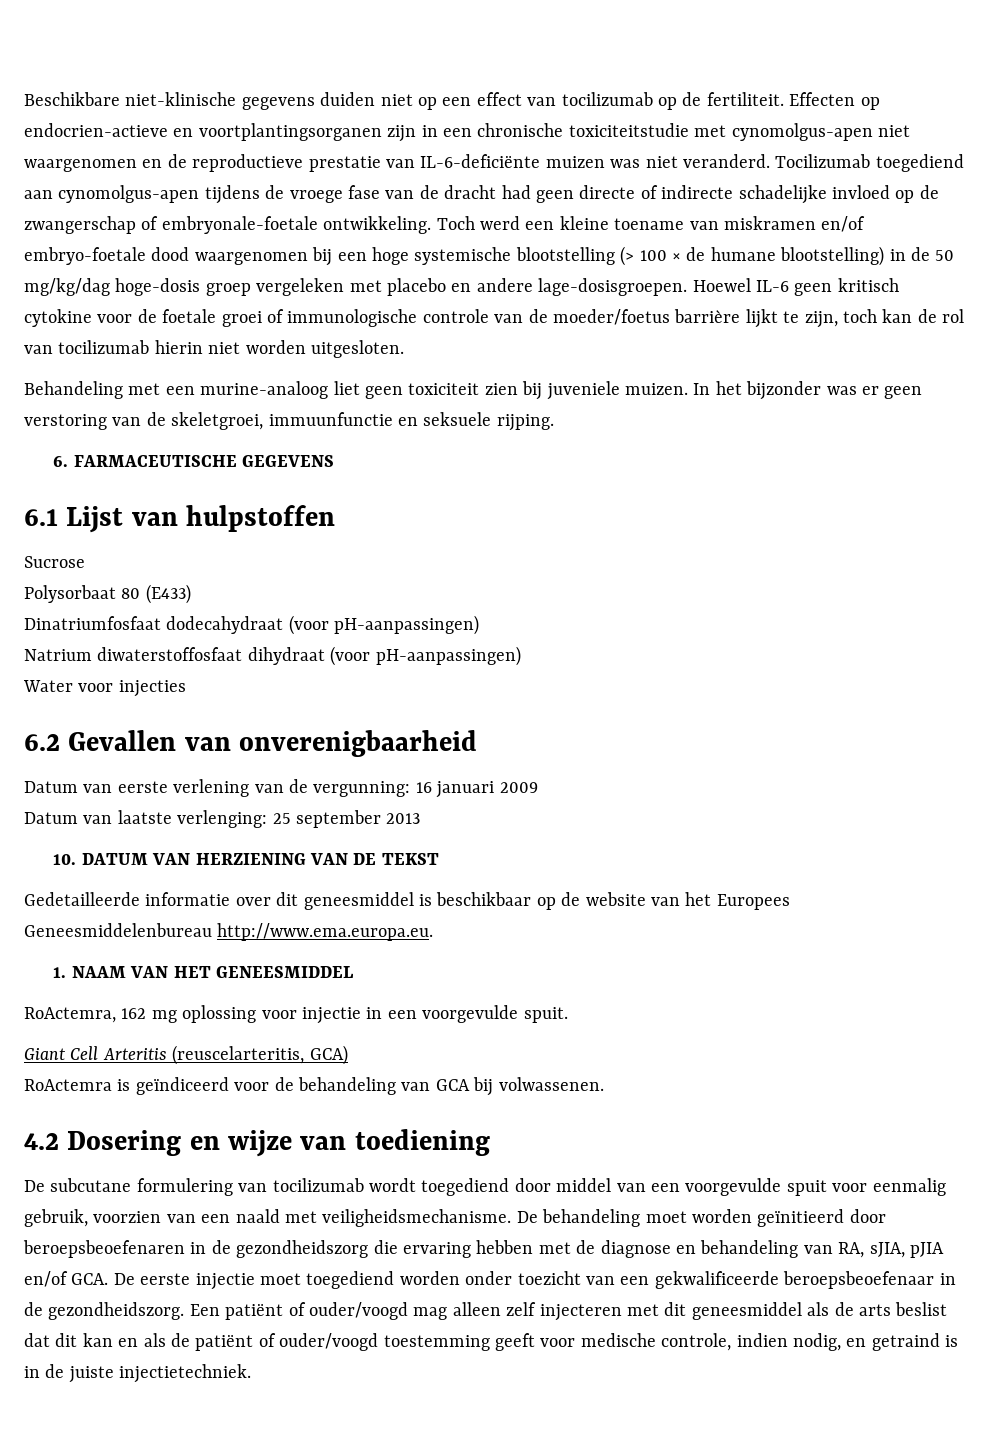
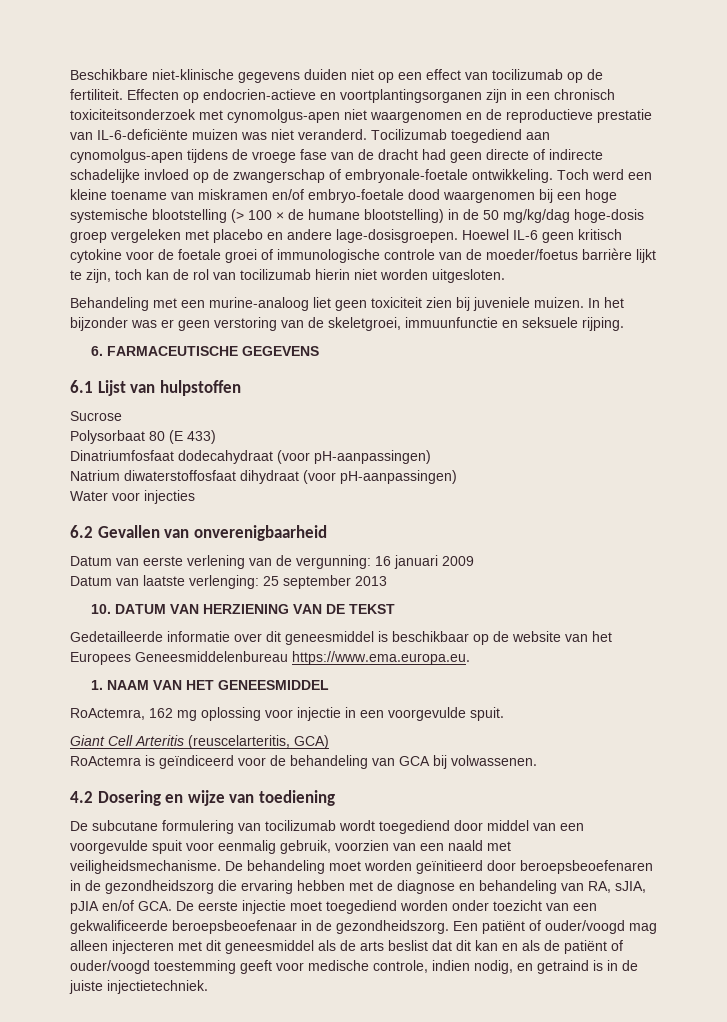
- Effecten op endocrien-actieve en voortplantingsorganen zijn in een chronische toxiciteitstudie met cynomolgus-apen niet waargenomen en de reproductieve prestatie van IL-6-deficiënte muizen was niet veranderd.
+ Effecten op endocrien-actieve en voortplantingsorganen zijn in een chronisch toxiciteitsonderzoek met cynomolgus-apen niet waargenomen en de reproductieve prestatie van IL-6-deficiënte muizen was niet veranderd.
- Polysorbaat 80 (E433)
+ Polysorbaat 80 (E 433)
- Gedetailleerde informatie over dit geneesmiddel is beschikbaar op de website van het Europees Geneesmiddelenbureau http://www.ema.europa.eu.
+ Gedetailleerde informatie over dit geneesmiddel is beschikbaar op de website van het Europees Geneesmiddelenbureau https://www.ema.europa.eu.
- Een patiënt of ouder/voogd mag alleen zelf injecteren met dit geneesmiddel als de arts beslist dat dit kan en als de patiënt of ouder/voogd toestemming geeft voor medische controle, indien nodig, en getraind is in de juiste injectietechniek.
+ Een patiënt of ouder/voogd mag alleen injecteren met dit geneesmiddel als de arts beslist dat dit kan en als de patiënt of ouder/voogd toestemming geeft voor medische controle, indien nodig, en getraind is in de juiste injectietechniek.

